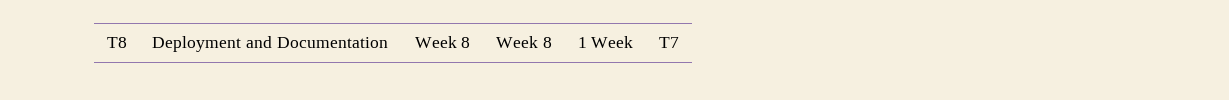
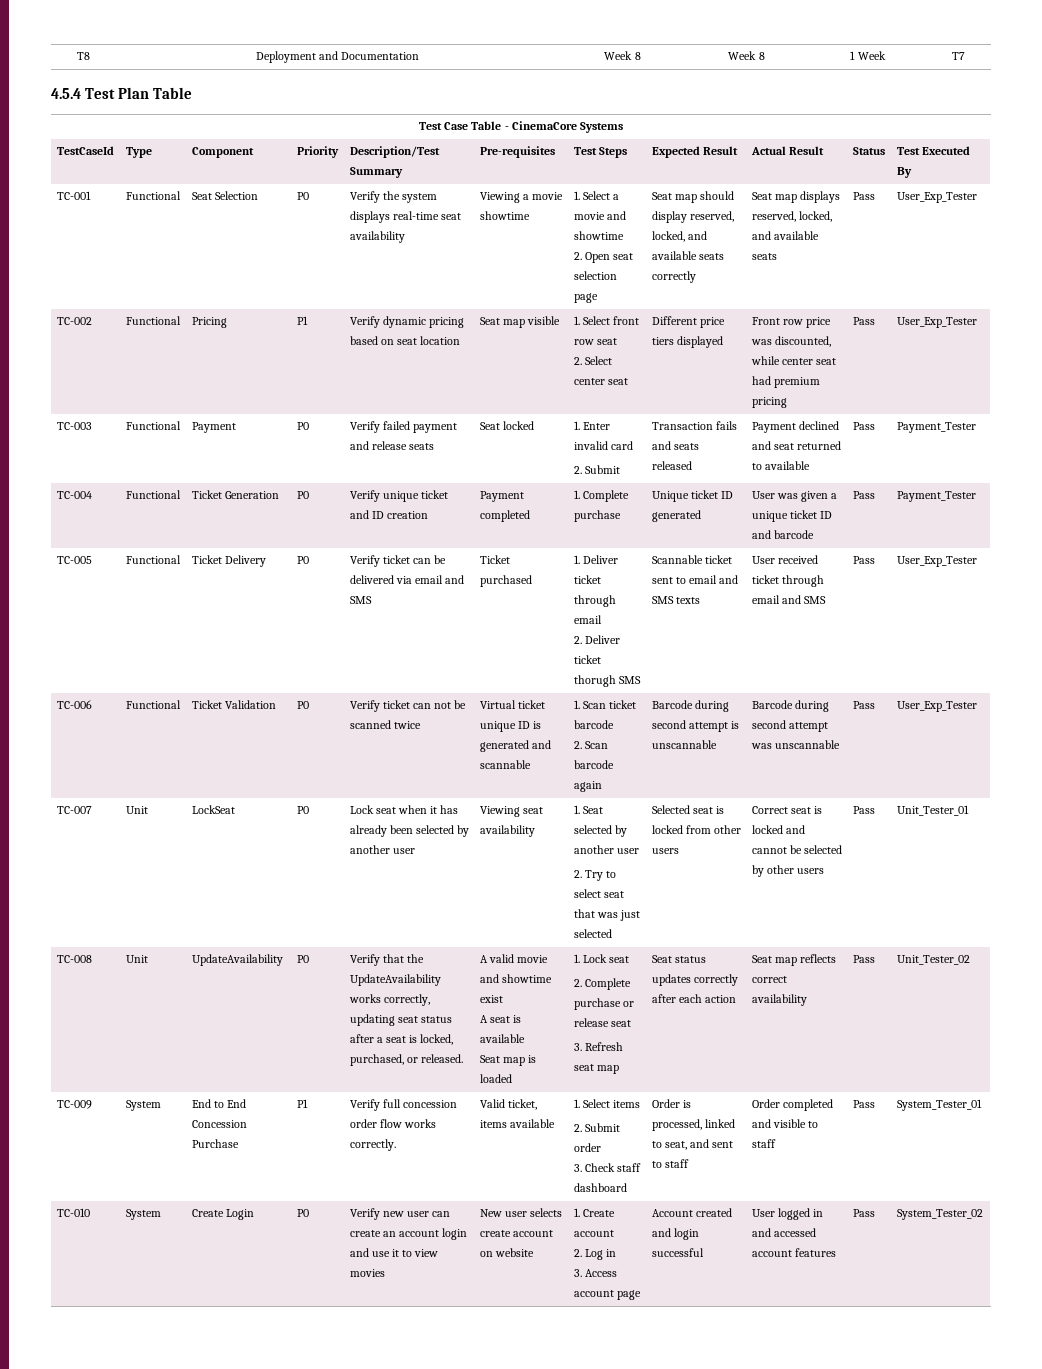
+ 4.5.4 Test Plan Table
+ Test Case Table - CinemaCore Systems
+ TestCaseId | Type | Component | Priority | Description/Test Summary | Pre-requisites | Test Steps | Expected Result | Actual Result | Status | Test Executed By
+ TC-001 | Functional | Seat Selection | P0 | Verify the system displays real-time seat availability | Viewing a movie showtime | 1. Select a movie and showtime
+ 2. Open seat selection page | Seat map should display reserved, locked, and available seats correctly | Seat map displays reserved, locked, and available seats | Pass | User_Exp_Tester
+ TC-002 | Functional | Pricing | P1 | Verify dynamic pricing based on seat location | Seat map visible | 1. Select front row seat
+ 2. Select center seat | Different price tiers displayed | Front row price was discounted, while center seat had premium pricing | Pass | User_Exp_Tester
+ TC-003 | Functional | Payment | P0 | Verify failed payment and release seats | Seat locked | 1. Enter invalid card
+ 2. Submit | Transaction fails and seats released | Payment declined and seat returned to available | Pass | Payment_Tester
+ TC-004 | Functional | Ticket Generation | P0 | Verify unique ticket and ID creation | Payment completed | 1. Complete purchase | Unique ticket ID generated | User was given a unique ticket ID and barcode | Pass | Payment_Tester
+ TC-005 | Functional | Ticket Delivery | P0 | Verify ticket can be delivered via email and SMS | Ticket purchased | 1. Deliver ticket through email
+ 2. Deliver ticket thorugh SMS | Scannable ticket sent to email and SMS texts | User received ticket through email and SMS | Pass | User_Exp_Tester
+ TC-006 | Functional | Ticket Validation | P0 | Verify ticket can not be scanned twice | Virtual ticket unique ID is generated and scannable | 1. Scan ticket barcode
+ 2. Scan barcode again | Barcode during second attempt is unscannable | Barcode during second attempt was unscannable | Pass | User_Exp_Tester
+ TC-007 | Unit | LockSeat | P0 | Lock seat when it has already been selected by another user | Viewing seat availability | 1. Seat selected by another user
+ 2. Try to select seat that was just selected | Selected seat is locked from other users | Correct seat is locked and cannot be selected by other users | Pass | Unit_Tester_01
+ TC-008 | Unit | UpdateAvailability | P0 | Verify that the UpdateAvailability works correctly, updating seat status after a seat is locked, purchased, or released. | A valid movie and showtime exist
+ A seat is available
+ Seat map is loaded | 1. Lock seat
+ 2. Complete purchase or release seat
+ 3. Refresh seat map | Seat status updates correctly after each action | Seat map reflects correct availability | Pass | Unit_Tester_02
+ TC-009 | System | End to End Concession Purchase | P1 | Verify full concession order flow works correctly. | Valid ticket, items available | 1. Select items
+ 2. Submit order
+ 3. Check staff dashboard | Order is processed, linked to seat, and sent to staff | Order completed and visible to staff | Pass | System_Tester_01
+ TC-010 | System | Create Login | P0 | Verify new user can create an account login and use it to view movies | New user selects create account on website | 1. Create account
+ 2. Log in
+ 3. Access account page | Account created and login successful | User logged in and accessed account features | Pass | System_Tester_02

